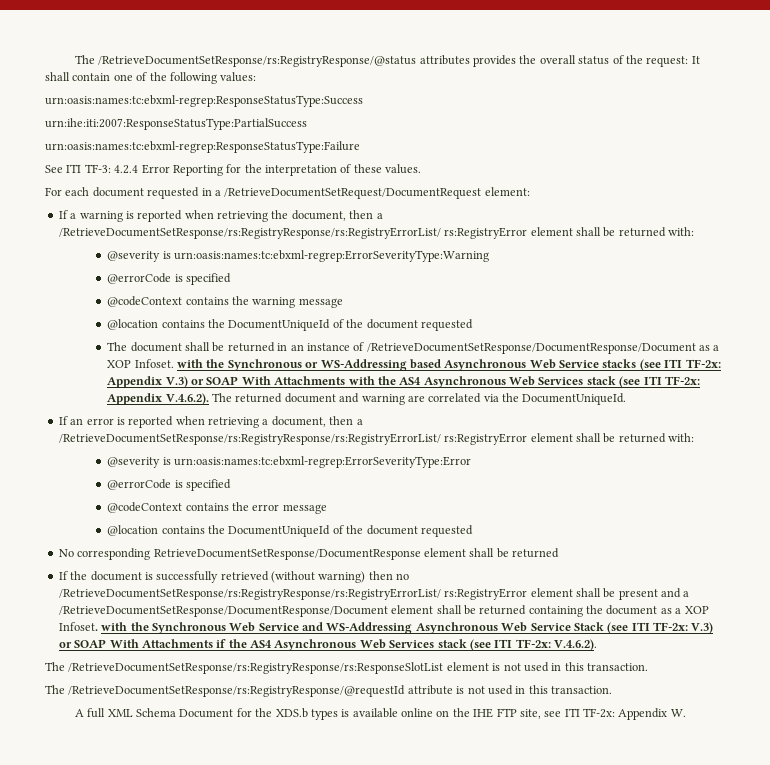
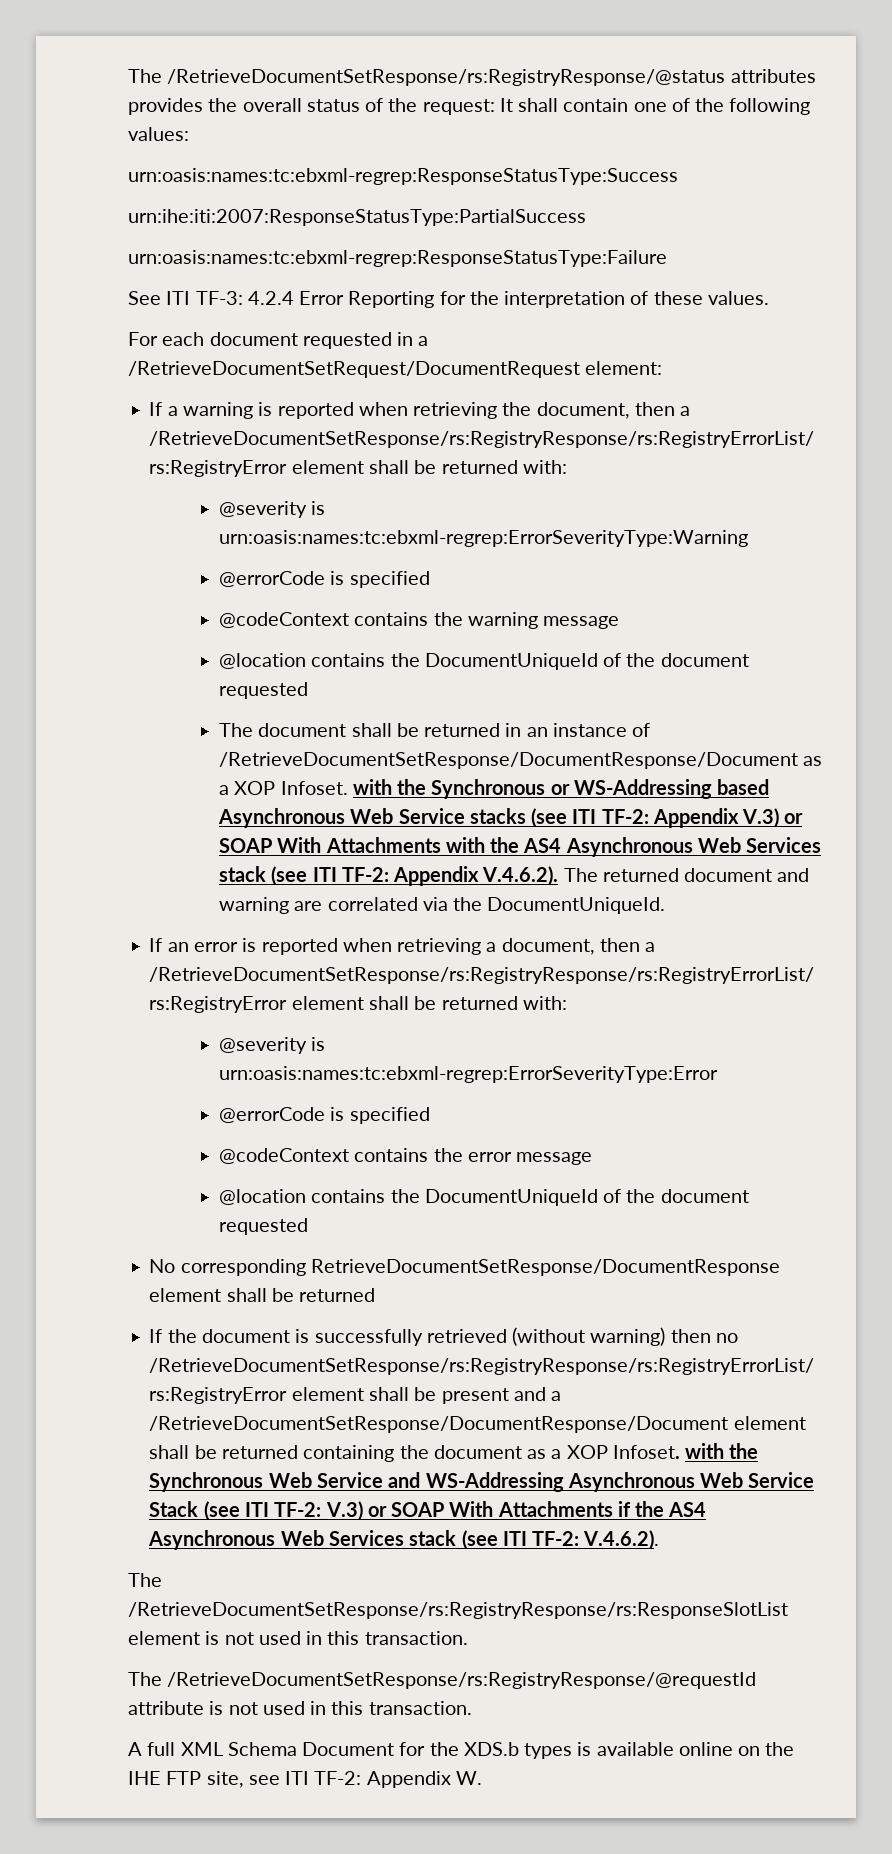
- The document shall be returned in an instance of /RetrieveDocumentSetResponse/DocumentResponse/Document as a XOP Infoset. with the Synchronous or WS-Addressing based Asynchronous Web Service stacks (see ITI TF-2x: Appendix V.3) or SOAP With Attachments with the AS4 Asynchronous Web Services stack (see ITI TF-2x: Appendix V.4.6.2). The returned document and warning are correlated via the DocumentUniqueId.
+ The document shall be returned in an instance of /RetrieveDocumentSetResponse/DocumentResponse/Document as a XOP Infoset. with the Synchronous or WS-Addressing based Asynchronous Web Service stacks (see ITI TF-2: Appendix V.3) or SOAP With Attachments with the AS4 Asynchronous Web Services stack (see ITI TF-2: Appendix V.4.6.2). The returned document and warning are correlated via the DocumentUniqueId.
- If the document is successfully retrieved (without warning) then no /RetrieveDocumentSetResponse/rs:RegistryResponse/rs:RegistryErrorList/ rs:RegistryError element shall be present and a /RetrieveDocumentSetResponse/DocumentResponse/Document element shall be returned containing the document as a XOP Infoset. with the Synchronous Web Service and WS-Addressing Asynchronous Web Service Stack (see ITI TF-2x: V.3) or SOAP With Attachments if the AS4 Asynchronous Web Services stack (see ITI TF-2x: V.4.6.2).
+ If the document is successfully retrieved (without warning) then no /RetrieveDocumentSetResponse/rs:RegistryResponse/rs:RegistryErrorList/ rs:RegistryError element shall be present and a /RetrieveDocumentSetResponse/DocumentResponse/Document element shall be returned containing the document as a XOP Infoset. with the Synchronous Web Service and WS-Addressing Asynchronous Web Service Stack (see ITI TF-2: V.3) or SOAP With Attachments if the AS4 Asynchronous Web Services stack (see ITI TF-2: V.4.6.2).
- A full XML Schema Document for the XDS.b types is available online on the IHE FTP site, see ITI TF-2x: Appendix W.
+ A full XML Schema Document for the XDS.b types is available online on the IHE FTP site, see ITI TF-2: Appendix W.

